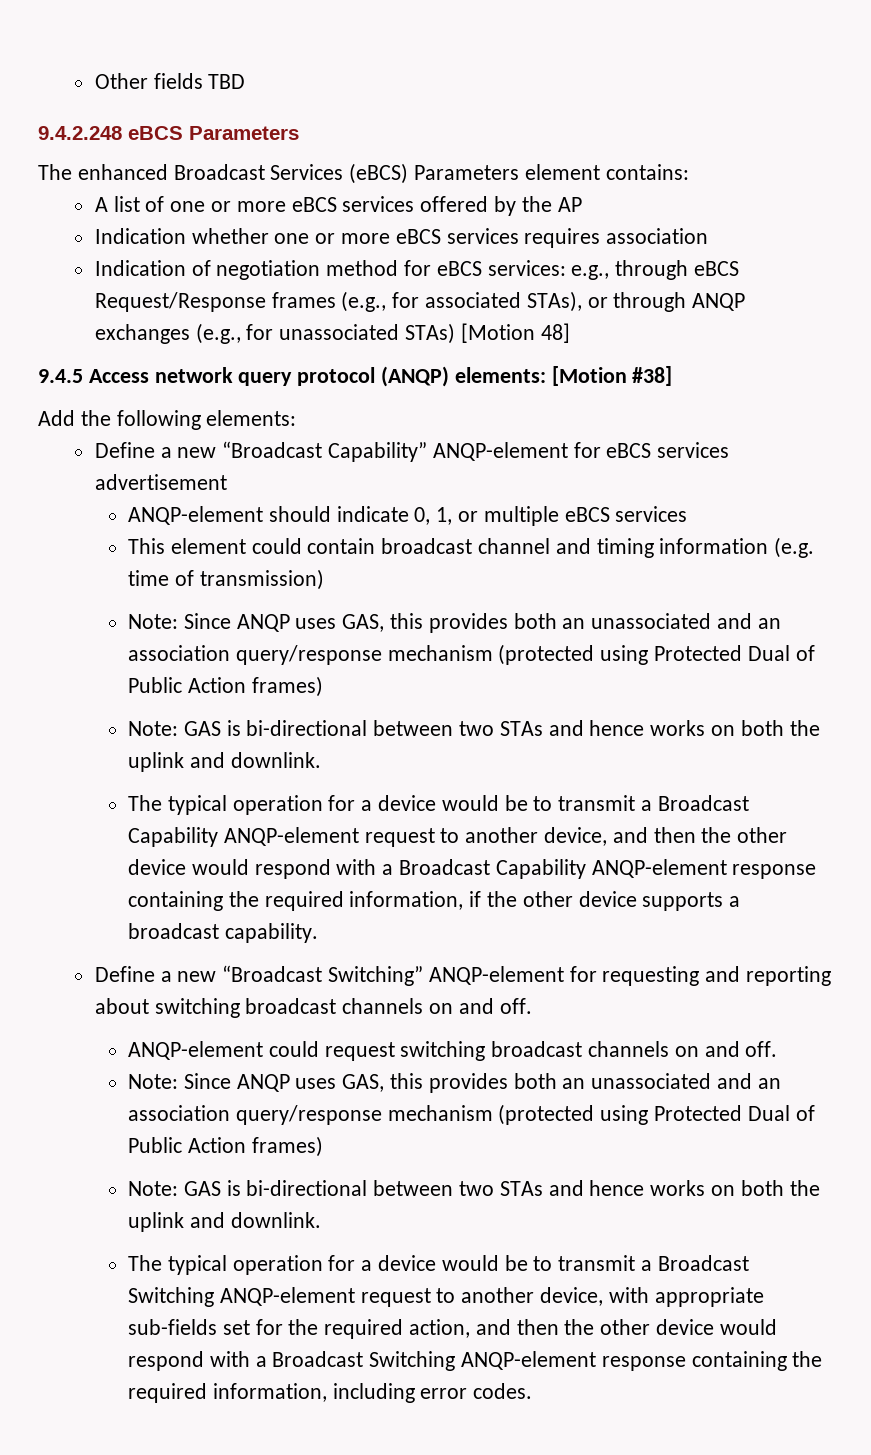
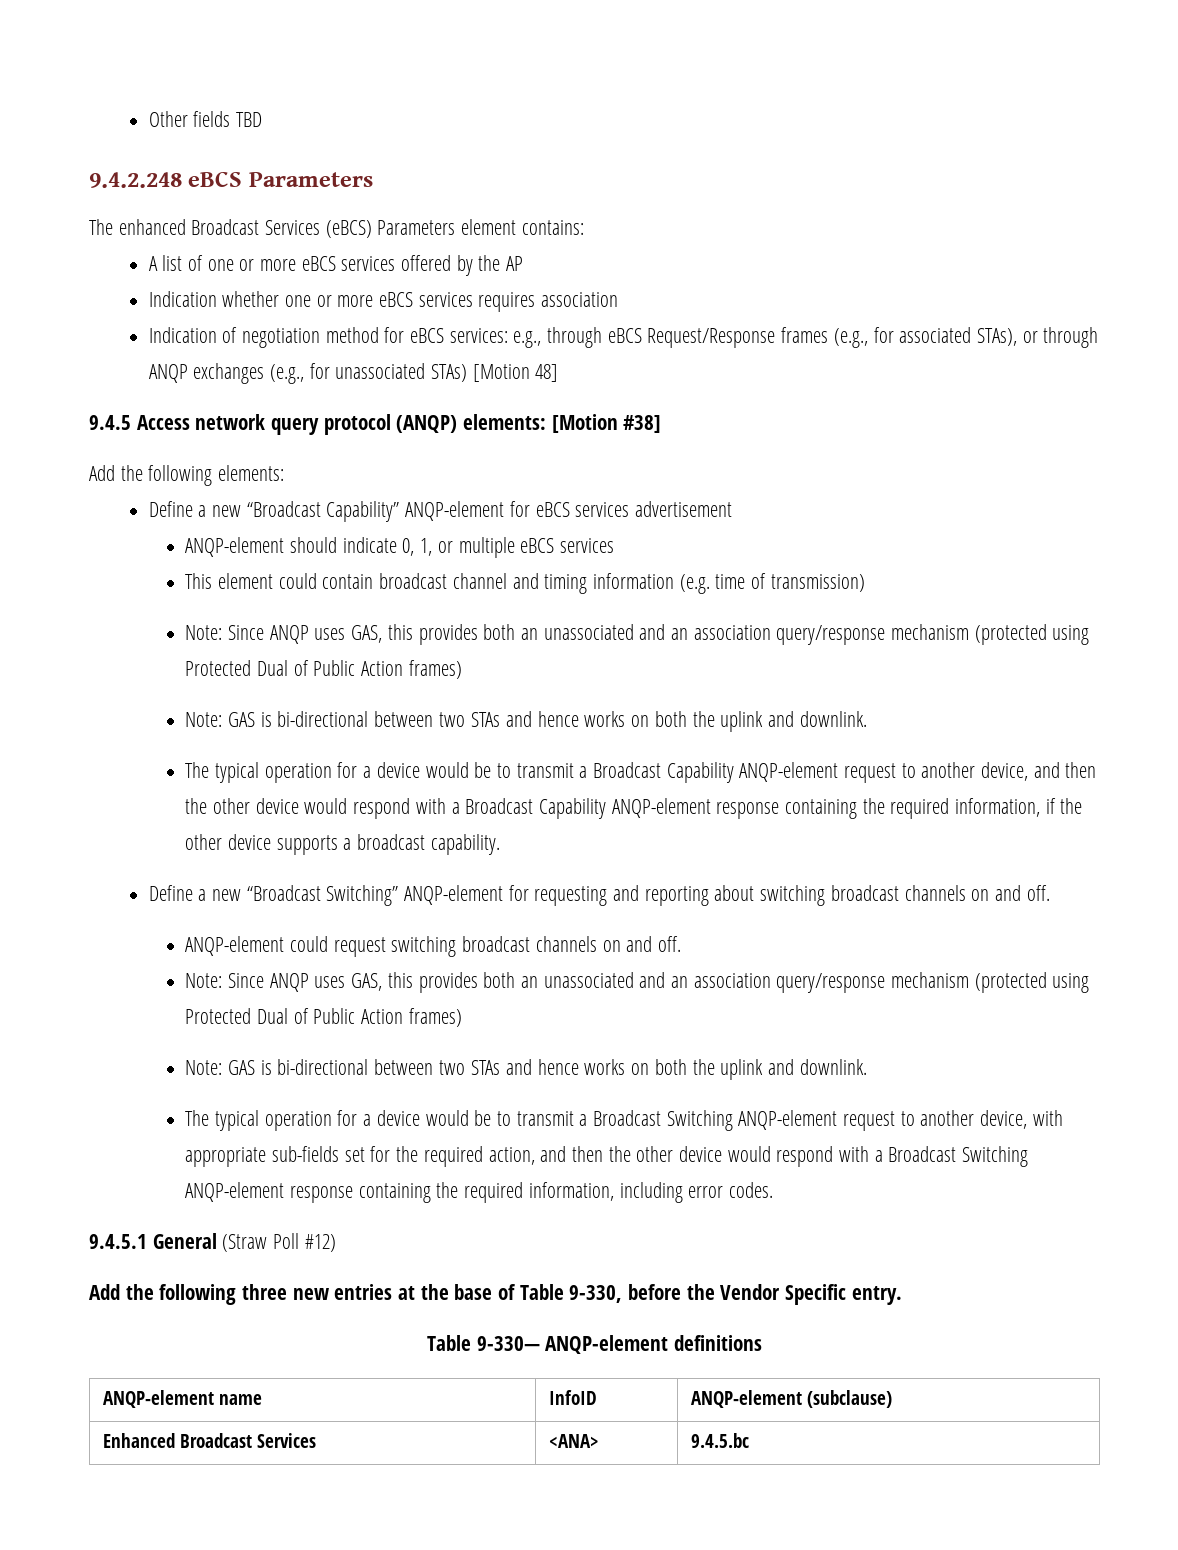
+ 9.4.5.1 General (Straw Poll #12)
+ Add the following three new entries at the base of Table 9-330, before the Vendor Specific entry.
+ Table 9-330— ANQP-element definitions
+ ANQP-element name | InfoID | ANQP-element (subclause)
+ Enhanced Broadcast Services | <ANA> | 9.4.5.bc

